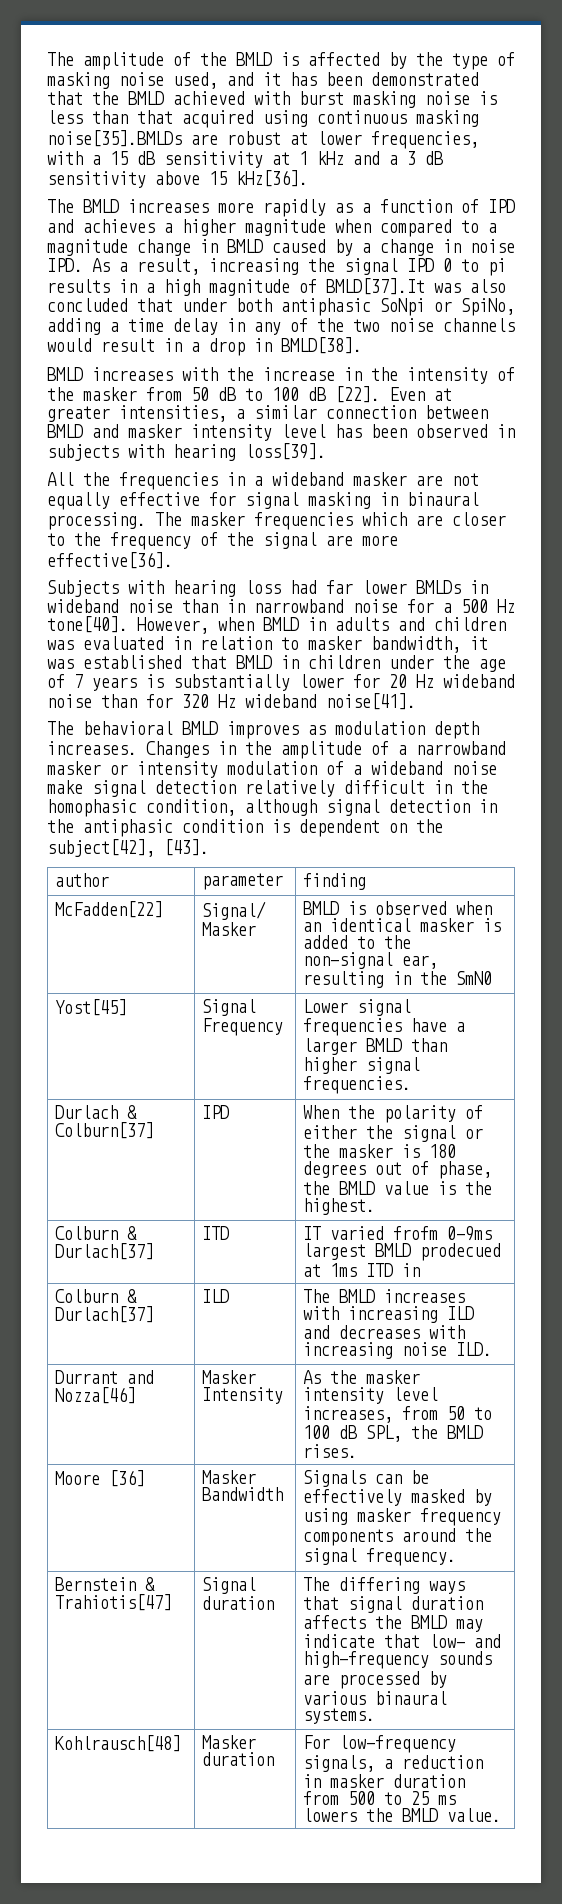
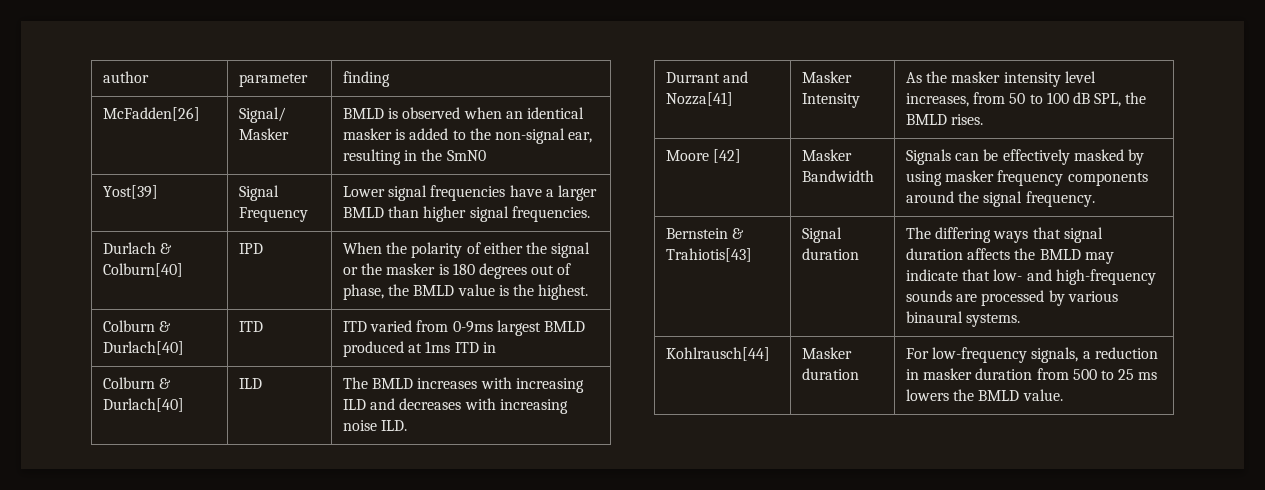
- The amplitude of the BMLD is affected by the type of masking noise used, and it has been demonstrated that the BMLD achieved with burst masking noise is less than that acquired using continuous masking noise[35].BMLDs are robust at lower frequencies, with a 15 dB sensitivity at 1 kHz and a 3 dB sensitivity above 15 kHz[36].
- The BMLD increases more rapidly as a function of IPD and achieves a higher magnitude when compared to a magnitude change in BMLD caused by a change in noise IPD. As a result, increasing the signal IPD 0 to pi results in a high magnitude of BMLD[37].It was also concluded that under both antiphasic SoNpi or SpiNo, adding a time delay in any of the two noise channels would result in a drop in BMLD[38].
- BMLD increases with the increase in the intensity of the masker from 50 dB to 100 dB [22]. Even at greater intensities, a similar connection between BMLD and masker intensity level has been observed in subjects with hearing loss[39].
- All the frequencies in a wideband masker are not equally effective for signal masking in binaural processing. The masker frequencies which are closer to the frequency of the signal are more effective[36].
- Subjects with hearing loss had far lower BMLDs in wideband noise than in narrowband noise for a 500 Hz tone[40]. However, when BMLD in adults and children was evaluated in relation to masker bandwidth, it was established that BMLD in children under the age of 7 years is substantially lower for 20 Hz wideband noise than for 320 Hz wideband noise[41].
- The behavioral BMLD improves as modulation depth increases. Changes in the amplitude of a narrowband masker or intensity modulation of a wideband noise make signal detection relatively difficult in the homophasic condition, although signal detection in the antiphasic condition is dependent on the subject[42], [43].
- McFadden[22] | Signal/ Masker | BMLD is observed when an identical masker is added to the non-signal ear, resulting in the SmN0
+ McFadden[26] | Signal/ Masker | BMLD is observed when an identical masker is added to the non-signal ear, resulting in the SmN0
- Yost[45] | Signal Frequency | Lower signal frequencies have a larger BMLD than higher signal frequencies.
+ Yost[39] | Signal Frequency | Lower signal frequencies have a larger BMLD than higher signal frequencies.
- Durlach & Colburn[37] | IPD | When the polarity of either the signal or the masker is 180 degrees out of phase, the BMLD value is the highest.
+ Durlach & Colburn[40] | IPD | When the polarity of either the signal or the masker is 180 degrees out of phase, the BMLD value is the highest.
- Colburn & Durlach[37] | ITD | IT varied frofm 0-9ms largest BMLD prodecued at 1ms ITD in
+ Colburn & Durlach[40] | ITD | ITD varied from 0-9ms largest BMLD produced at 1ms ITD in
- Colburn & Durlach[37] | ILD | The BMLD increases with increasing ILD and decreases with increasing noise ILD.
+ Colburn & Durlach[40] | ILD | The BMLD increases with increasing ILD and decreases with increasing noise ILD.
- Durrant and Nozza[46] | Masker Intensity | As the masker intensity level increases, from 50 to 100 dB SPL, the BMLD rises.
+ Durrant and Nozza[41] | Masker Intensity | As the masker intensity level increases, from 50 to 100 dB SPL, the BMLD rises.
- Moore [36] | Masker Bandwidth | Signals can be effectively masked by using masker frequency components around the signal frequency.
+ Moore [42] | Masker Bandwidth | Signals can be effectively masked by using masker frequency components around the signal frequency.
- Bernstein & Trahiotis[47] | Signal duration | The differing ways that signal duration affects the BMLD may indicate that low- and high-frequency sounds are processed by various binaural systems.
+ Bernstein & Trahiotis[43] | Signal duration | The differing ways that signal duration affects the BMLD may indicate that low- and high-frequency sounds are processed by various binaural systems.
- Kohlrausch[48] | Masker duration | For low-frequency signals, a reduction in masker duration from 500 to 25 ms lowers the BMLD value.
+ Kohlrausch[44] | Masker duration | For low-frequency signals, a reduction in masker duration from 500 to 25 ms lowers the BMLD value.

